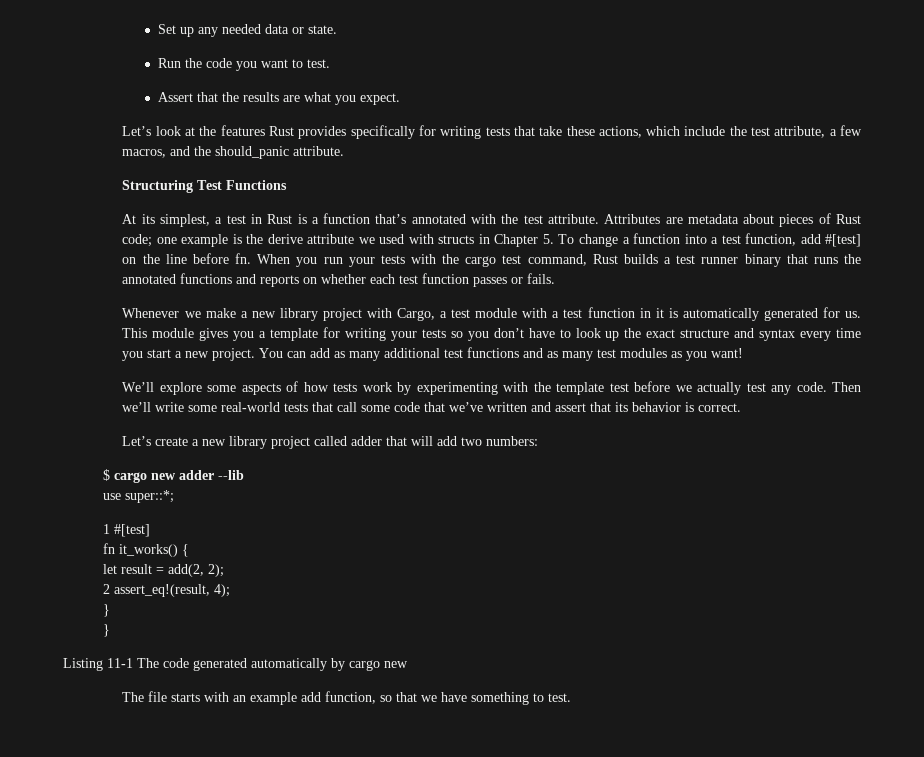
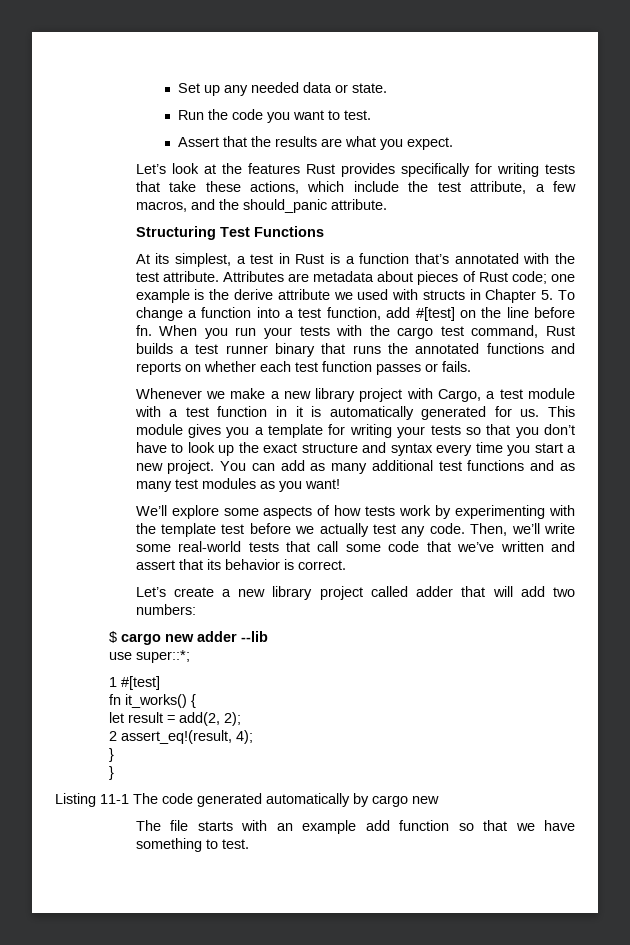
- This module gives you a template for writing your tests so you don’t have to look up the exact structure and syntax every time you start a new project.
+ This module gives you a template for writing your tests so that you don’t have to look up the exact structure and syntax every time you start a new project.
- Then we’ll write some real-world tests that call some code that we’ve written and assert that its behavior is correct.
+ Then, we’ll write some real-world tests that call some code that we’ve written and assert that its behavior is correct.
- The file starts with an example add function, so that we have something to test.
+ The file starts with an example add function so that we have something to test.

